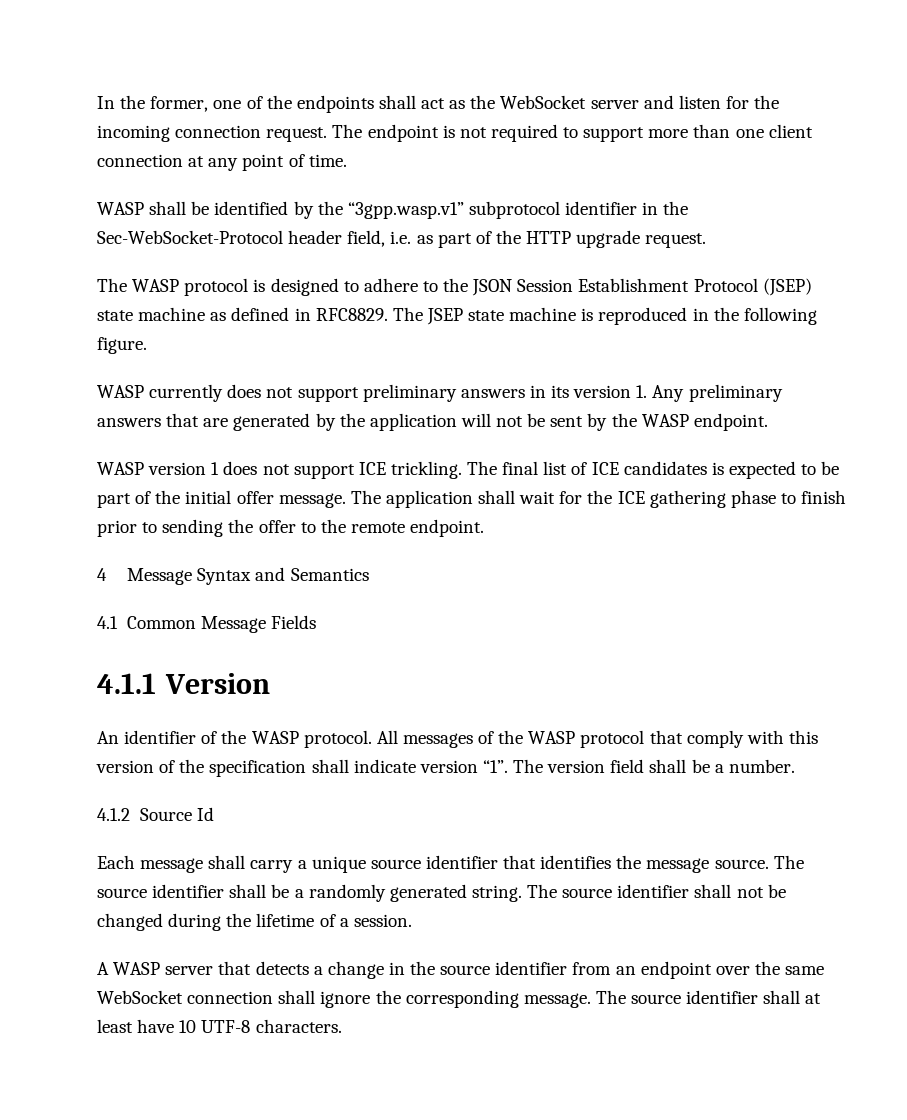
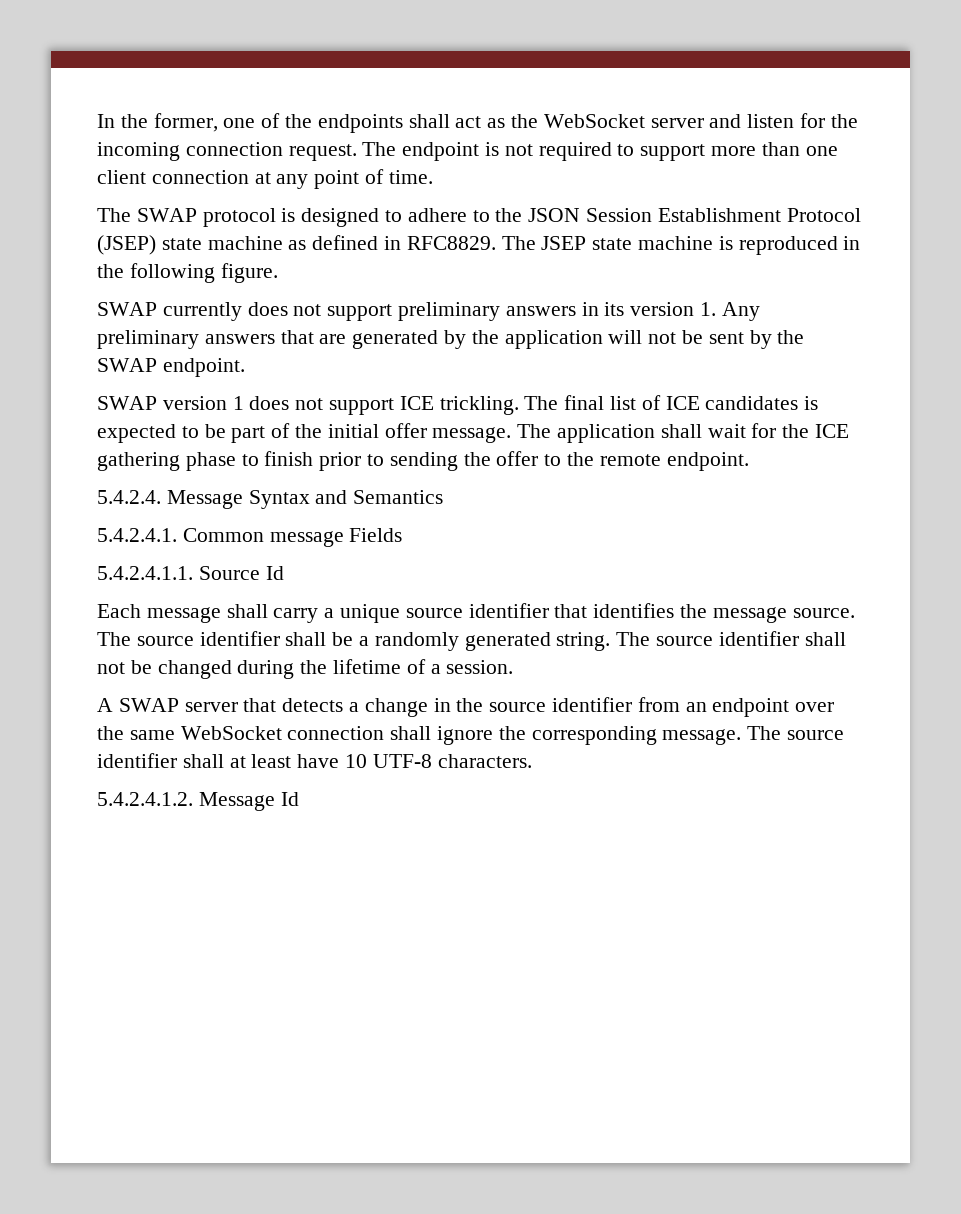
- WASP shall be identified by the “3gpp.wasp.v1” subprotocol identifier in the Sec-WebSocket-Protocol header field, i.e. as part of the HTTP upgrade request.
- The WASP protocol is designed to adhere to the JSON Session Establishment Protocol (JSEP) state machine as defined in RFC8829.
+ The SWAP protocol is designed to adhere to the JSON Session Establishment Protocol (JSEP) state machine as defined in RFC8829.
- WASP currently does not support preliminary answers in its version 1. Any preliminary answers that are generated by the application will not be sent by the WASP endpoint.
- WASP version 1 does not support ICE trickling.
+ SWAP currently does not support preliminary answers in its version 1. Any preliminary answers that are generated by the application will not be sent by the SWAP endpoint.
+ SWAP version 1 does not support ICE trickling.
- 4 Message Syntax and Semantics
+ 5.4.2.4. Message Syntax and Semantics
- 4.1 Common Message Fields
- 4.1.1 Version
- An identifier of the WASP protocol. All messages of the WASP protocol that comply with this version of the specification shall indicate version “1”. The version field shall be a number.
- 4.1.2 Source Id
+ 5.4.2.4.1. Common message Fields
+ 5.4.2.4.1.1. Source Id
- A WASP server that detects a change in the source identifier from an endpoint over the same WebSocket connection shall ignore the corresponding message.
+ A SWAP server that detects a change in the source identifier from an endpoint over the same WebSocket connection shall ignore the corresponding message.
+ 5.4.2.4.1.2. Message Id

